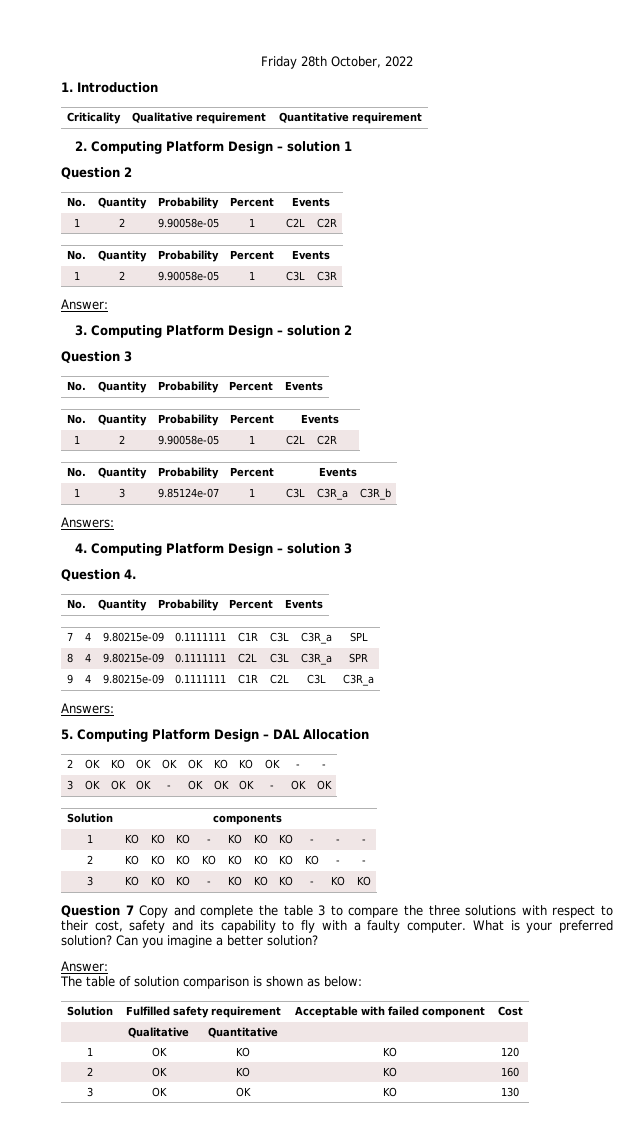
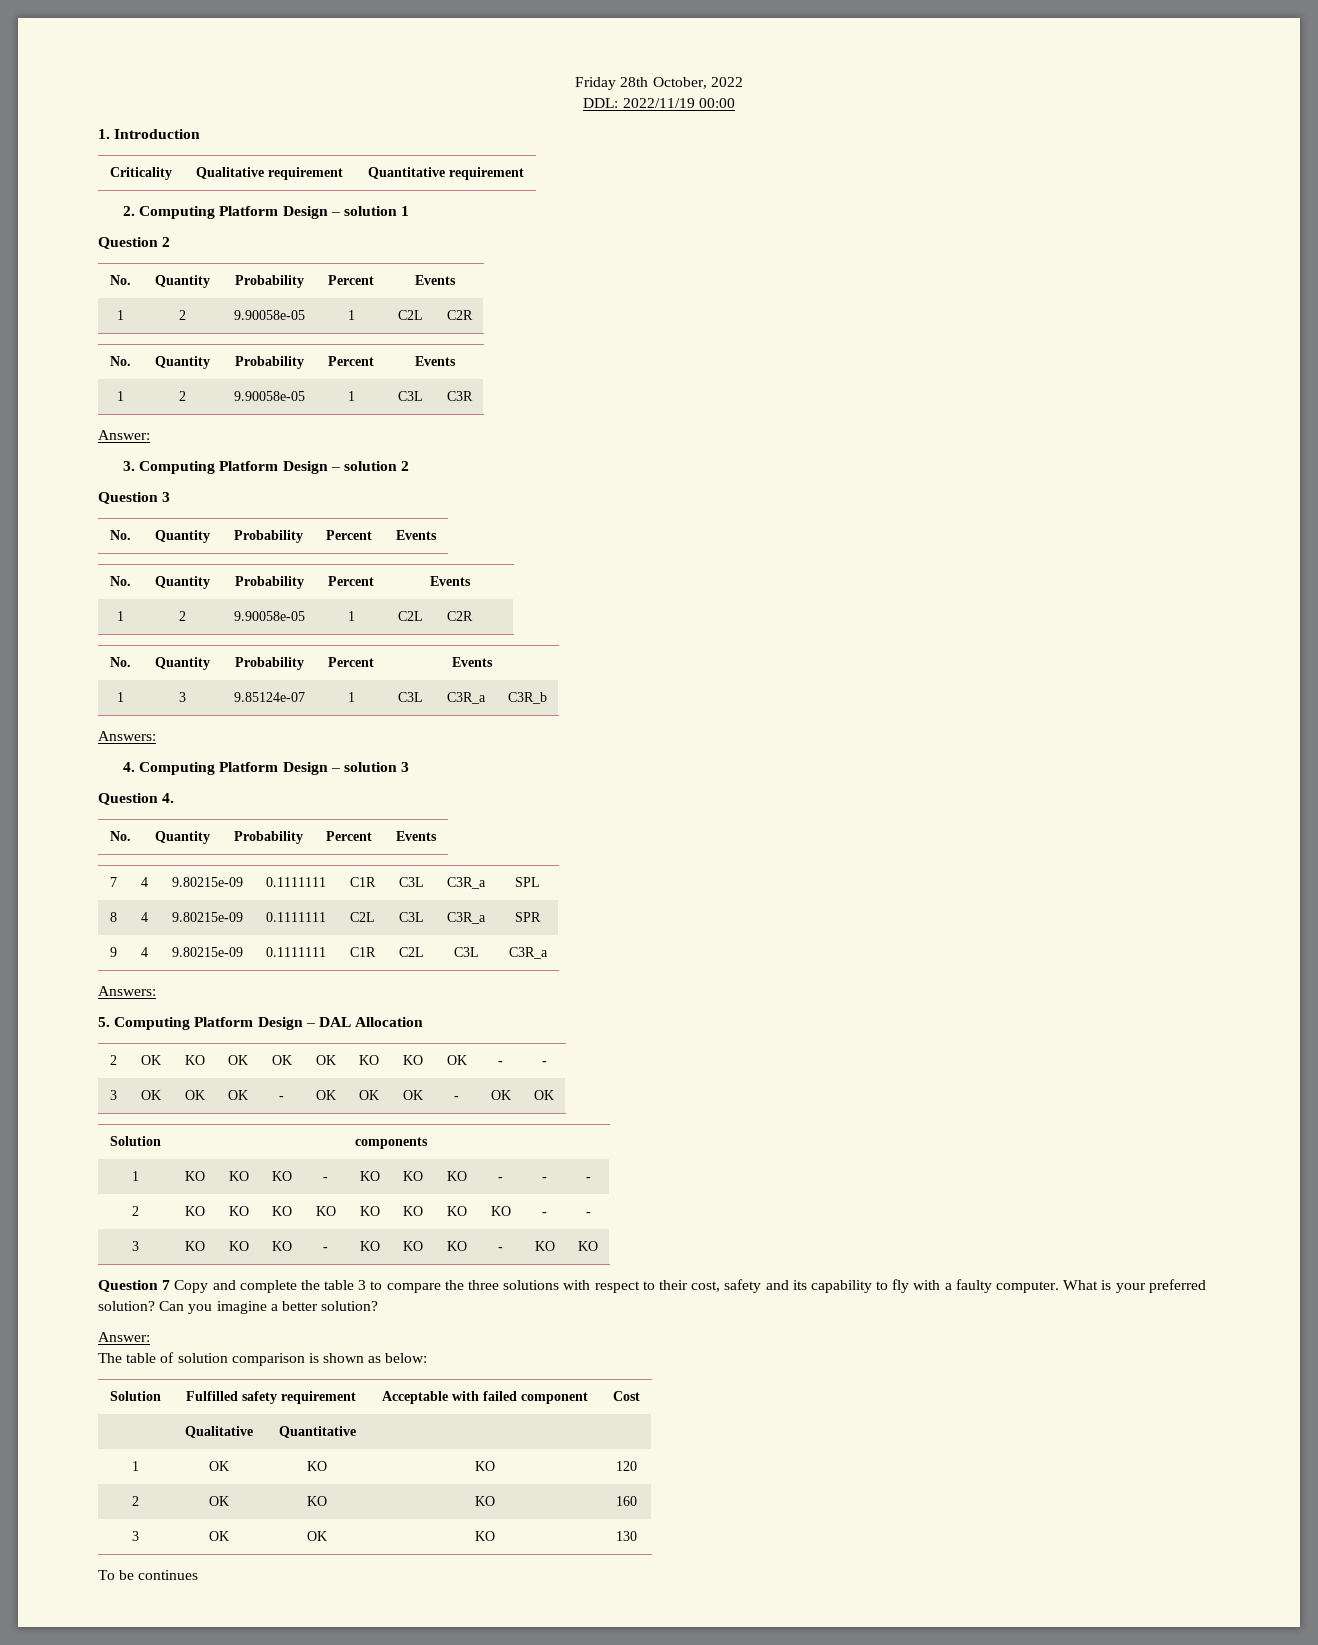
+ DDL: 2022/11/19 00:00
+ To be continues

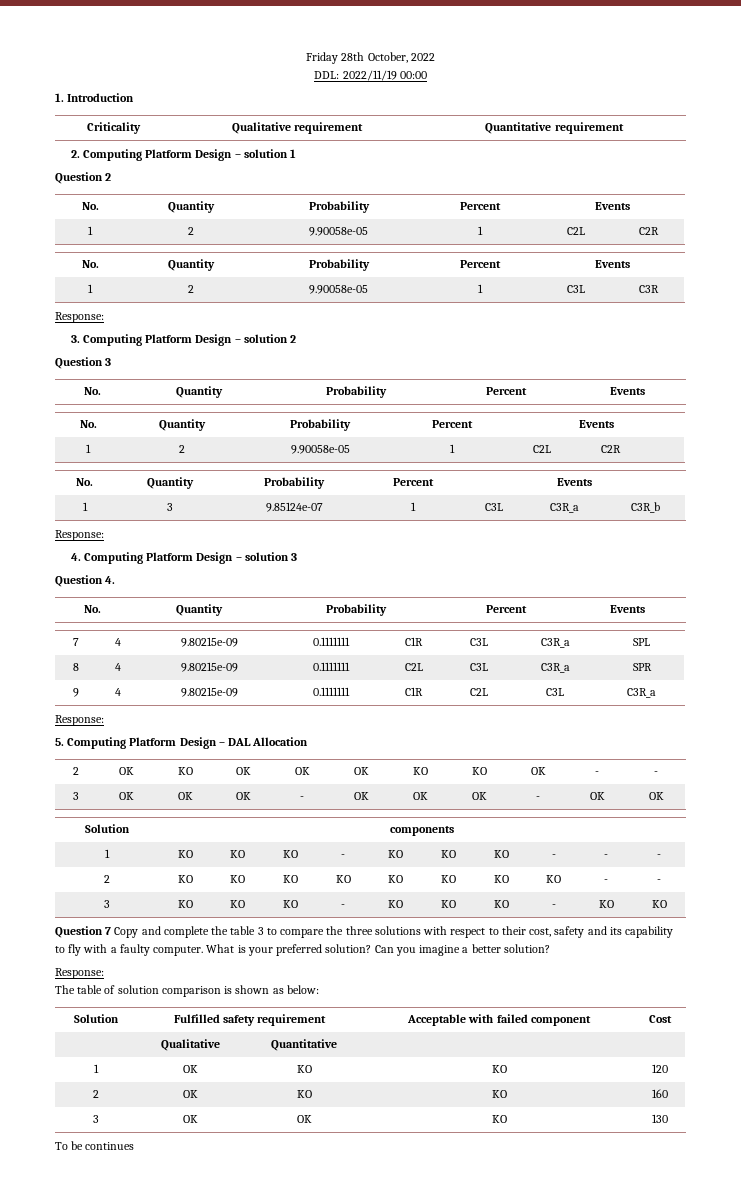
  1 | 2 | 9.90058e-05 | 1 | C3L | C3R
- Answer:
+ Response:
  1 | 3 | 9.85124e-07 | 1 | C3L | C3R_a | C3R_b
- Answers:
+ Response:
  9 | 4 | 9.80215e-09 | 0.1111111 | C1R | C2L | C3L | C3R_a
- Answers:
+ Response:
  Can you imagine a better solution?
- Answer:
+ Response:

